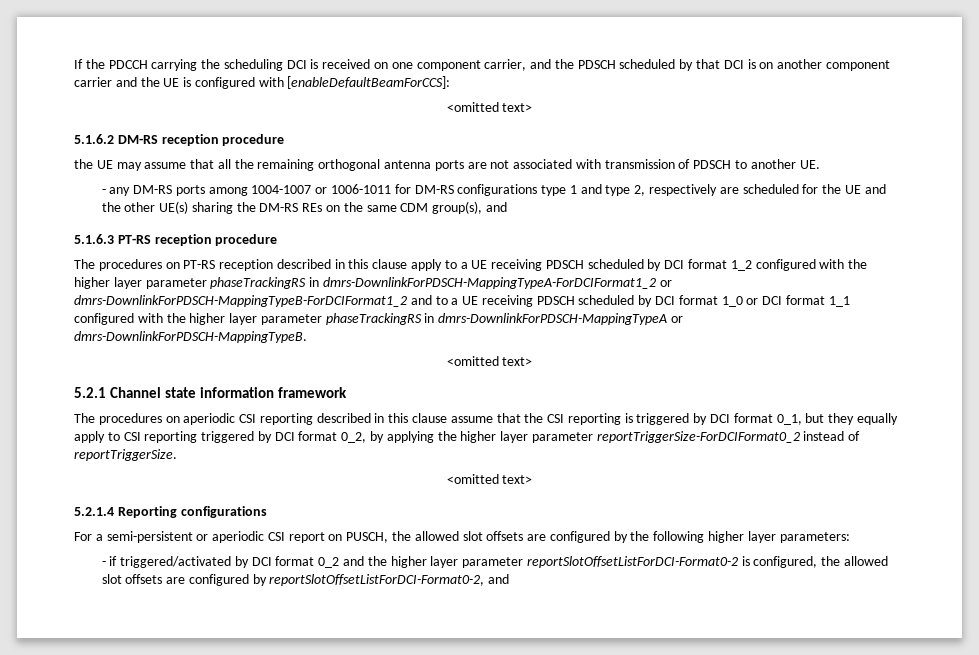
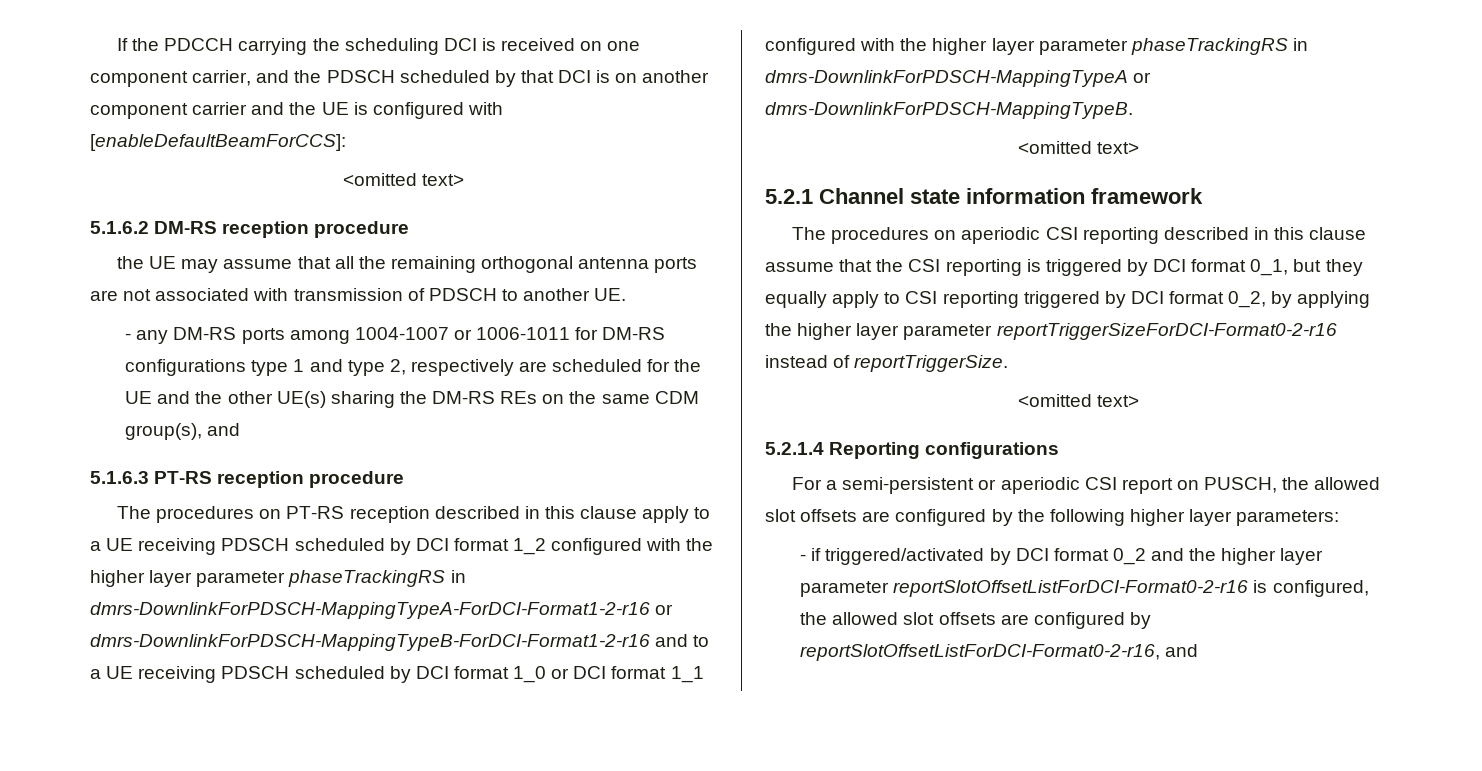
- The procedures on PT-RS reception described in this clause apply to a UE receiving PDSCH scheduled by DCI format 1_2 configured with the higher layer parameter phaseTrackingRS in dmrs-DownlinkForPDSCH-MappingTypeA-ForDCIFormat1_2 or dmrs-DownlinkForPDSCH-MappingTypeB-ForDCIFormat1_2 and to a UE receiving PDSCH scheduled by DCI format 1_0 or DCI format 1_1 configured with the higher layer parameter phaseTrackingRS in dmrs-DownlinkForPDSCH-MappingTypeA or dmrs-DownlinkForPDSCH-MappingTypeB.
+ The procedures on PT-RS reception described in this clause apply to a UE receiving PDSCH scheduled by DCI format 1_2 configured with the higher layer parameter phaseTrackingRS in dmrs-DownlinkForPDSCH-MappingTypeA-ForDCI-Format1-2-r16 or dmrs-DownlinkForPDSCH-MappingTypeB-ForDCI-Format1-2-r16 and to a UE receiving PDSCH scheduled by DCI format 1_0 or DCI format 1_1 configured with the higher layer parameter phaseTrackingRS in dmrs-DownlinkForPDSCH-MappingTypeA or dmrs-DownlinkForPDSCH-MappingTypeB.
- The procedures on aperiodic CSI reporting described in this clause assume that the CSI reporting is triggered by DCI format 0_1, but they equally apply to CSI reporting triggered by DCI format 0_2, by applying the higher layer parameter reportTriggerSize-ForDCIFormat0_2 instead of reportTriggerSize.
+ The procedures on aperiodic CSI reporting described in this clause assume that the CSI reporting is triggered by DCI format 0_1, but they equally apply to CSI reporting triggered by DCI format 0_2, by applying the higher layer parameter reportTriggerSizeForDCI-Format0-2-r16 instead of reportTriggerSize.
- - if triggered/activated by DCI format 0_2 and the higher layer parameter reportSlotOffsetListForDCI-Format0-2 is configured, the allowed slot offsets are configured by reportSlotOffsetListForDCI-Format0-2, and
+ - if triggered/activated by DCI format 0_2 and the higher layer parameter reportSlotOffsetListForDCI-Format0-2-r16 is configured, the allowed slot offsets are configured by reportSlotOffsetListForDCI-Format0-2-r16, and

